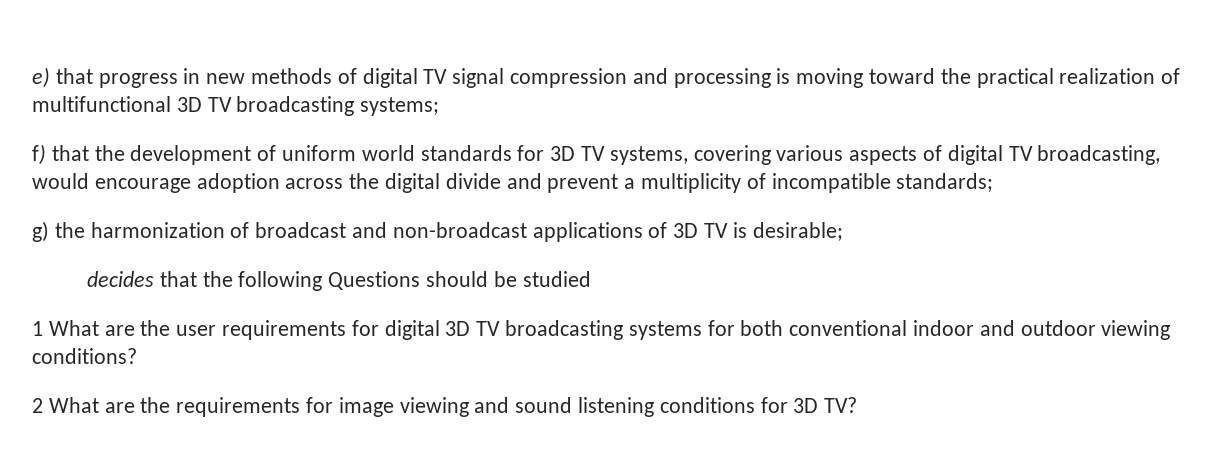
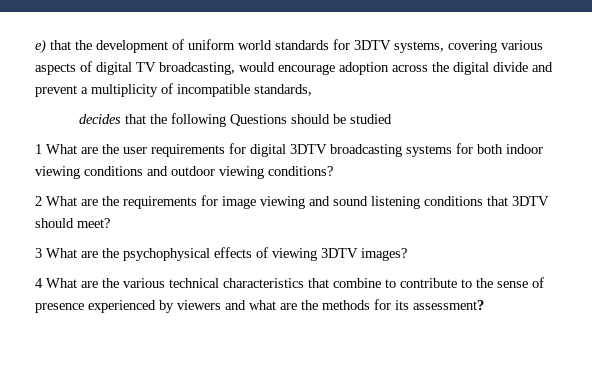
- e) that progress in new methods of digital TV signal compression and processing is moving toward the practical realization of multifunctional 3D TV broadcasting systems;
- f) that the development of uniform world standards for 3D TV systems, covering various aspects of digital TV broadcasting, would encourage adoption across the digital divide and prevent a multiplicity of incompatible standards;
- g) the harmonization of broadcast and non-broadcast applications of 3D TV is desirable;
+ e) that the development of uniform world standards for 3DTV systems, covering various aspects of digital TV broadcasting, would encourage adoption across the digital divide and prevent a multiplicity of incompatible standards,
- 1 What are the user requirements for digital 3D TV broadcasting systems for both conventional indoor and outdoor viewing conditions?
+ 1 What are the user requirements for digital 3DTV broadcasting systems for both indoor viewing conditions and outdoor viewing conditions?
- 2 What are the requirements for image viewing and sound listening conditions for 3D TV?
+ 2 What are the requirements for image viewing and sound listening conditions that 3DTV should meet?
+ 3 What are the psychophysical effects of viewing 3DTV images?
+ 4 What are the various technical characteristics that combine to contribute to the sense of presence experienced by viewers and what are the methods for its assessment?

